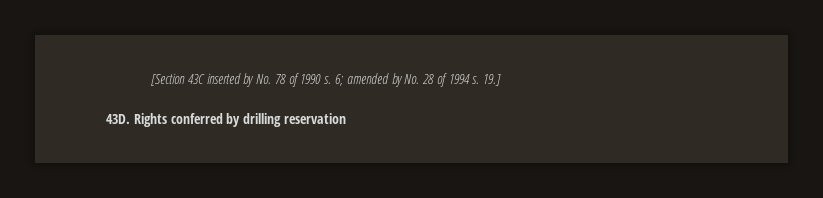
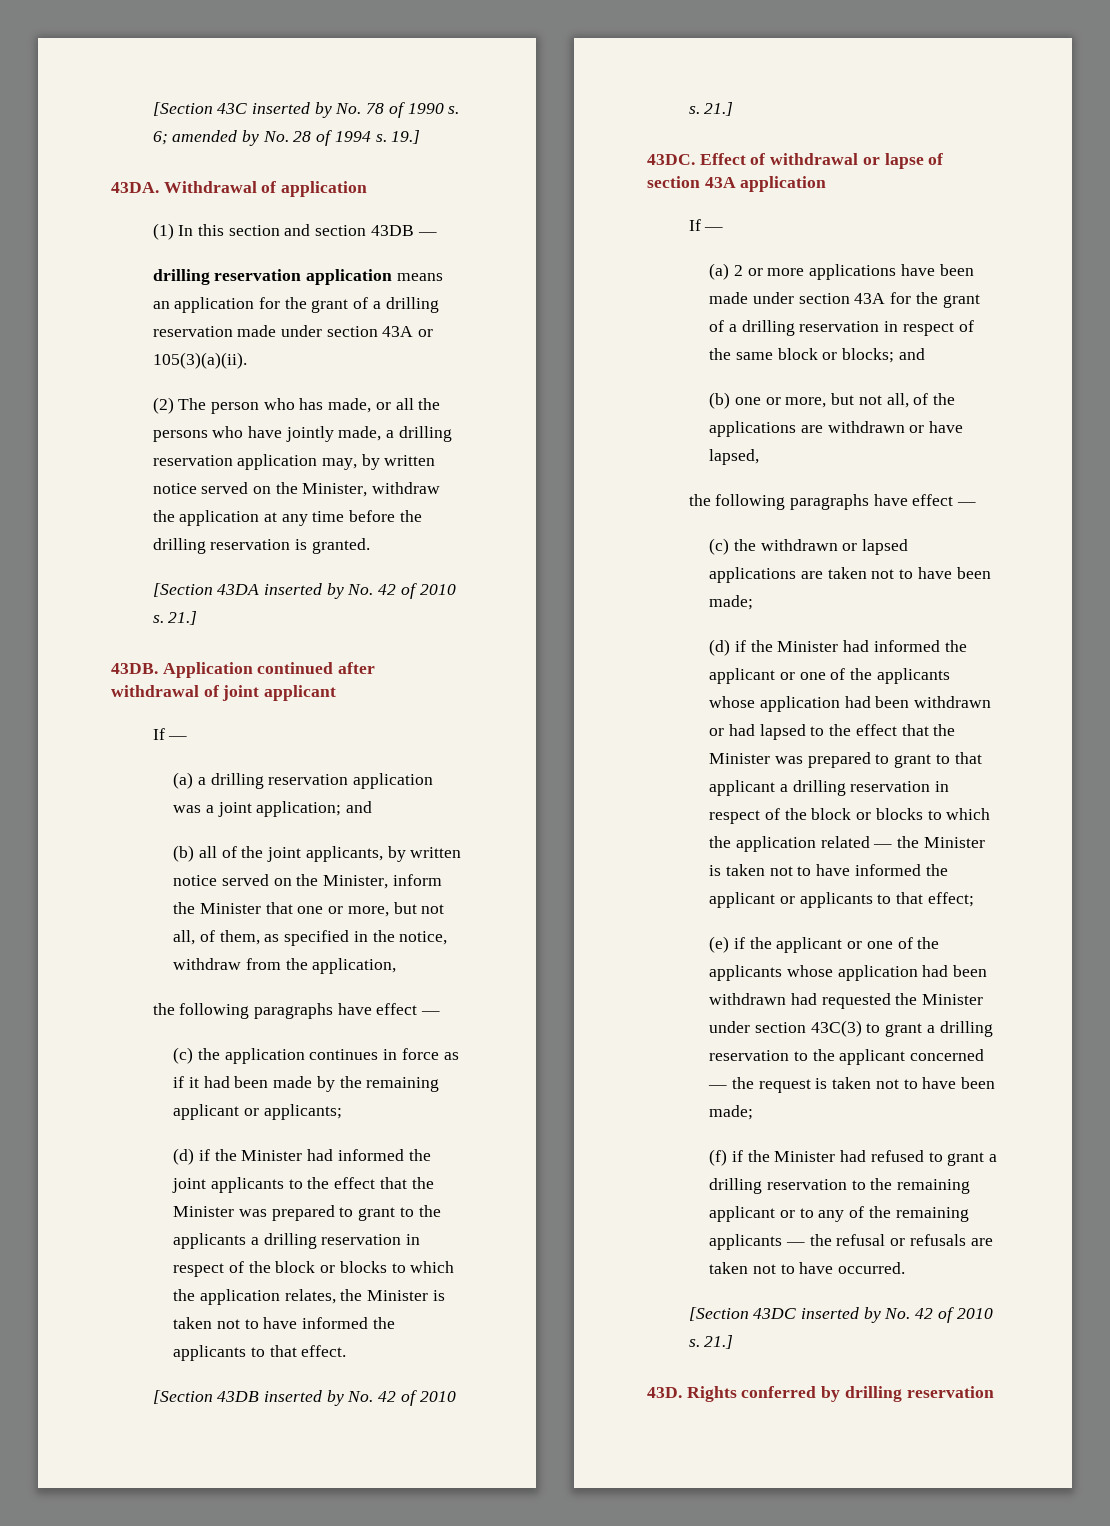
+ 43DA. Withdrawal of application
+ (1) In this section and section 43DB —
+ drilling reservation application means an application for the grant of a drilling reservation made under section 43A or 105(3)(a)(ii).
+ (2) The person who has made, or all the persons who have jointly made, a drilling reservation application may, by written notice served on the Minister, withdraw the application at any time before the drilling reservation is granted.
+ [Section 43DA inserted by No. 42 of 2010 s. 21.]
+ 43DB. Application continued after withdrawal of joint applicant
+ If —
+ (a) a drilling reservation application was a joint application; and
+ (b) all of the joint applicants, by written notice served on the Minister, inform the Minister that one or more, but not all, of them, as specified in the notice, withdraw from the application,
+ the following paragraphs have effect —
+ (c) the application continues in force as if it had been made by the remaining applicant or applicants;
+ (d) if the Minister had informed the joint applicants to the effect that the Minister was prepared to grant to the applicants a drilling reservation in respect of the block or blocks to which the application relates, the Minister is taken not to have informed the applicants to that effect.
+ [Section 43DB inserted by No. 42 of 2010 s. 21.]
+ 43DC. Effect of withdrawal or lapse of section 43A application
+ If —
+ (a) 2 or more applications have been made under section 43A for the grant of a drilling reservation in respect of the same block or blocks; and
+ (b) one or more, but not all, of the applications are withdrawn or have lapsed,
+ the following paragraphs have effect —
+ (c) the withdrawn or lapsed applications are taken not to have been made;
+ (d) if the Minister had informed the applicant or one of the applicants whose application had been withdrawn or had lapsed to the effect that the Minister was prepared to grant to that applicant a drilling reservation in respect of the block or blocks to which the application related — the Minister is taken not to have informed the applicant or applicants to that effect;
+ (e) if the applicant or one of the applicants whose application had been withdrawn had requested the Minister under section 43C(3) to grant a drilling reservation to the applicant concerned — the request is taken not to have been made;
+ (f) if the Minister had refused to grant a drilling reservation to the remaining applicant or to any of the remaining applicants — the refusal or refusals are taken not to have occurred.
+ [Section 43DC inserted by No. 42 of 2010 s. 21.]

